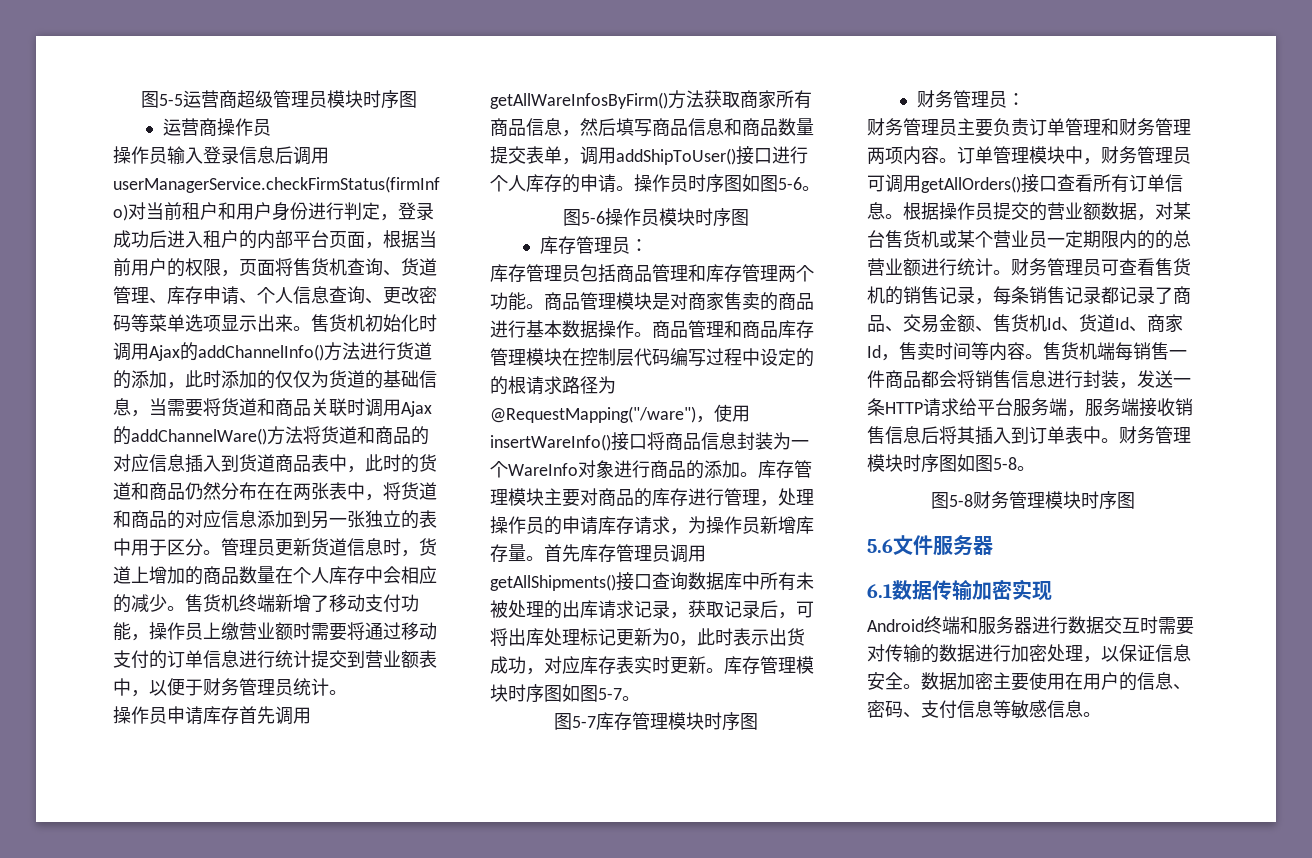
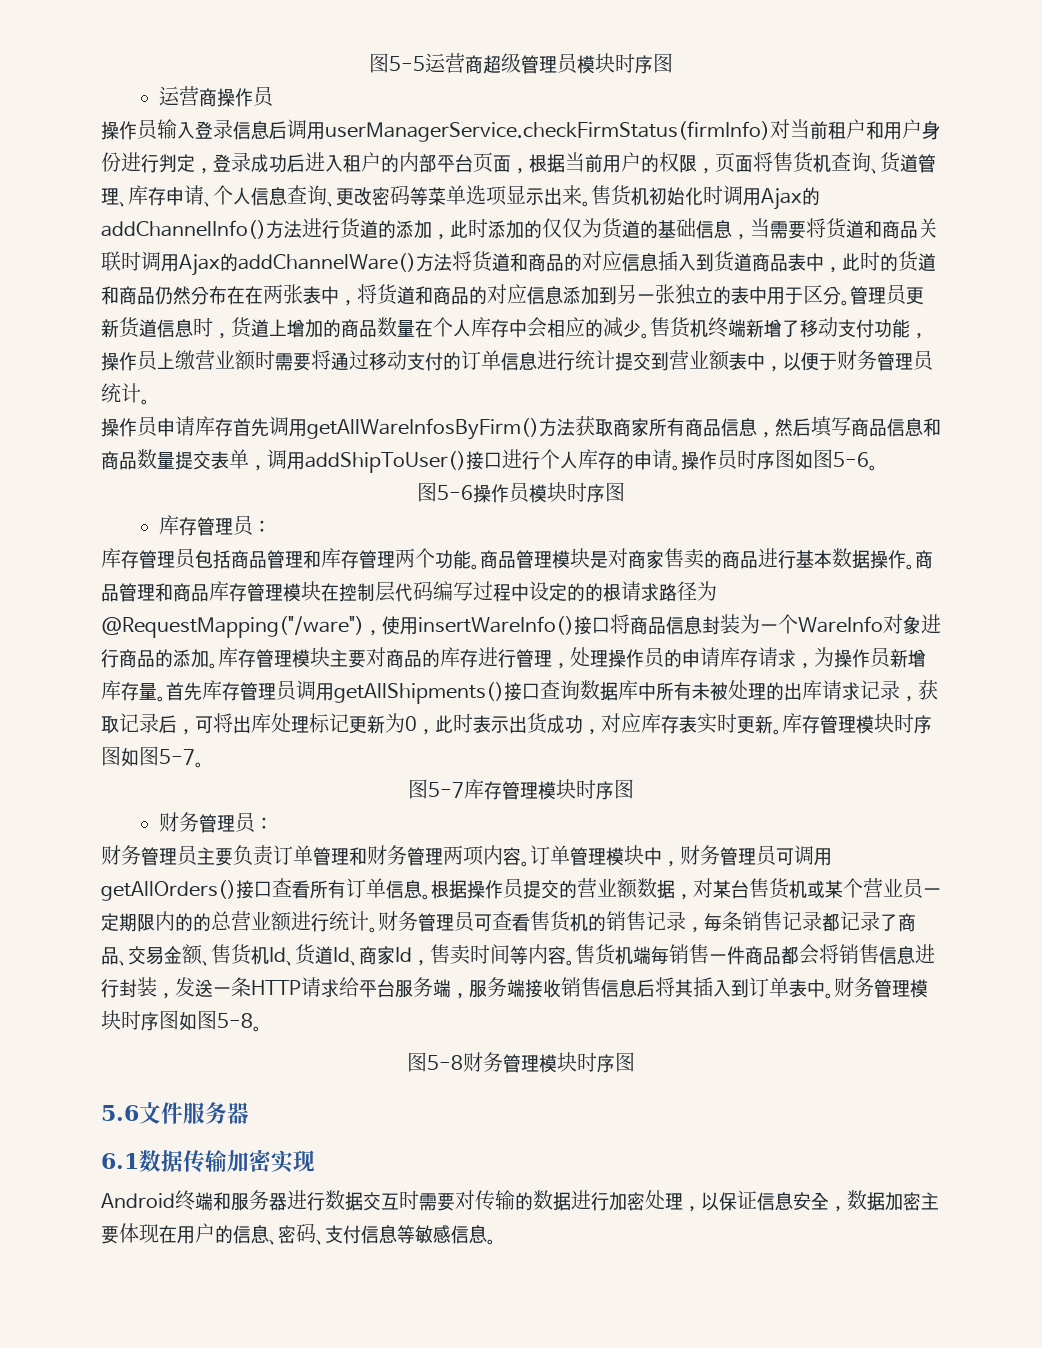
- Android终端和服务器进行数据交互时需要对传输的数据进行加密处理，以保证信息安全。数据加密主要使用在用户的信息、密码、支付信息等敏感信息。
+ Android终端和服务器进行数据交互时需要对传输的数据进行加密处理，以保证信息安全，数据加密主要体现在用户的信息、密码、支付信息等敏感信息。

